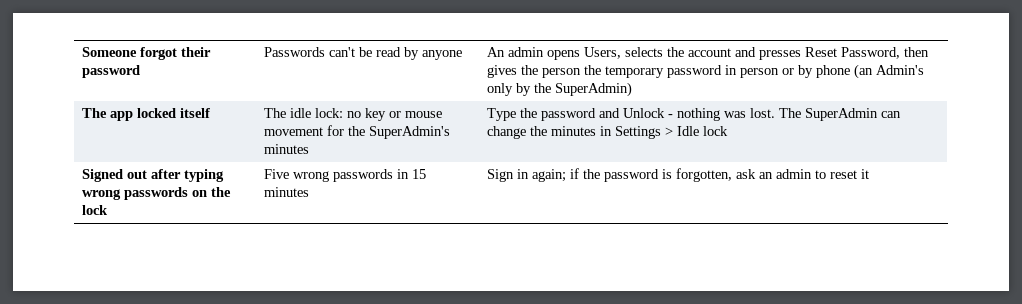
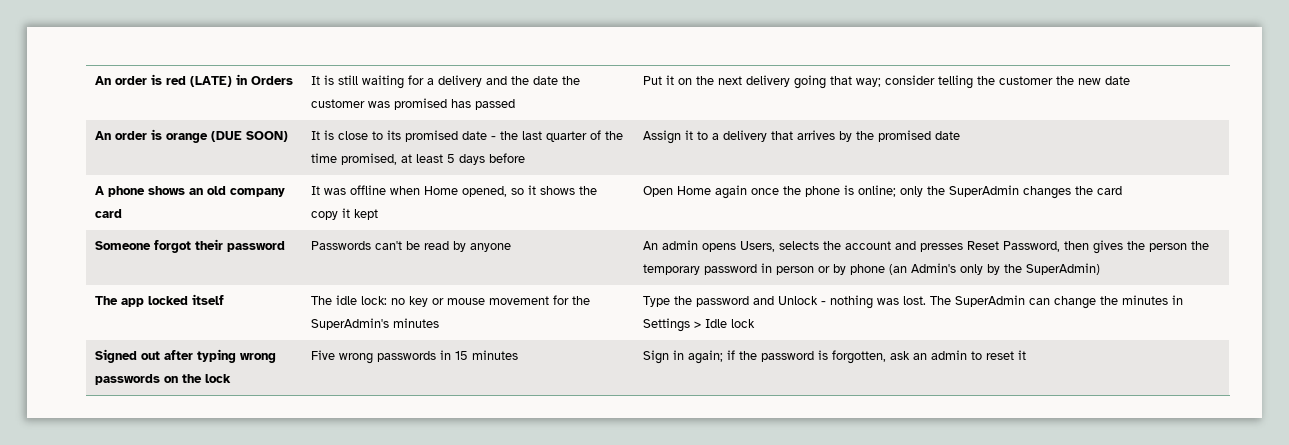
+ An order is red (LATE) in Orders | It is still waiting for a delivery and the date the customer was promised has passed | Put it on the next delivery going that way; consider telling the customer the new date
+ An order is orange (DUE SOON) | It is close to its promised date - the last quarter of the time promised, at least 5 days before | Assign it to a delivery that arrives by the promised date
+ A phone shows an old company card | It was offline when Home opened, so it shows the copy it kept | Open Home again once the phone is online; only the SuperAdmin changes the card

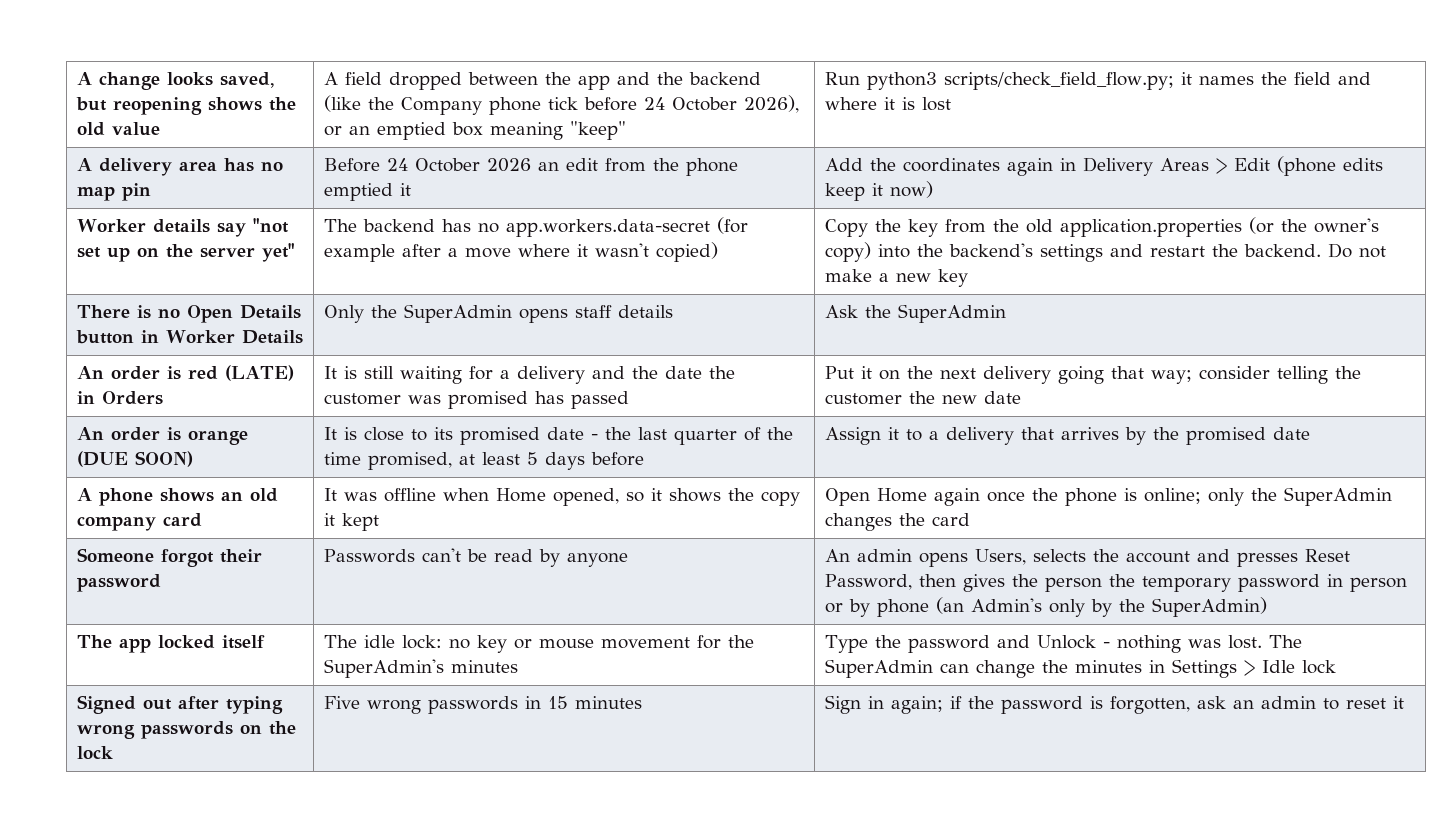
+ A change looks saved, but reopening shows the old value | A field dropped between the app and the backend (like the Company phone tick before 24 October 2026), or an emptied box meaning "keep" | Run python3 scripts/check_field_flow.py; it names the field and where it is lost
+ A delivery area has no map pin | Before 24 October 2026 an edit from the phone emptied it | Add the coordinates again in Delivery Areas > Edit (phone edits keep it now)
+ Worker details say "not set up on the server yet" | The backend has no app.workers.data-secret (for example after a move where it wasn't copied) | Copy the key from the old application.properties (or the owner's copy) into the backend's settings and restart the backend. Do not make a new key
+ There is no Open Details button in Worker Details | Only the SuperAdmin opens staff details | Ask the SuperAdmin

